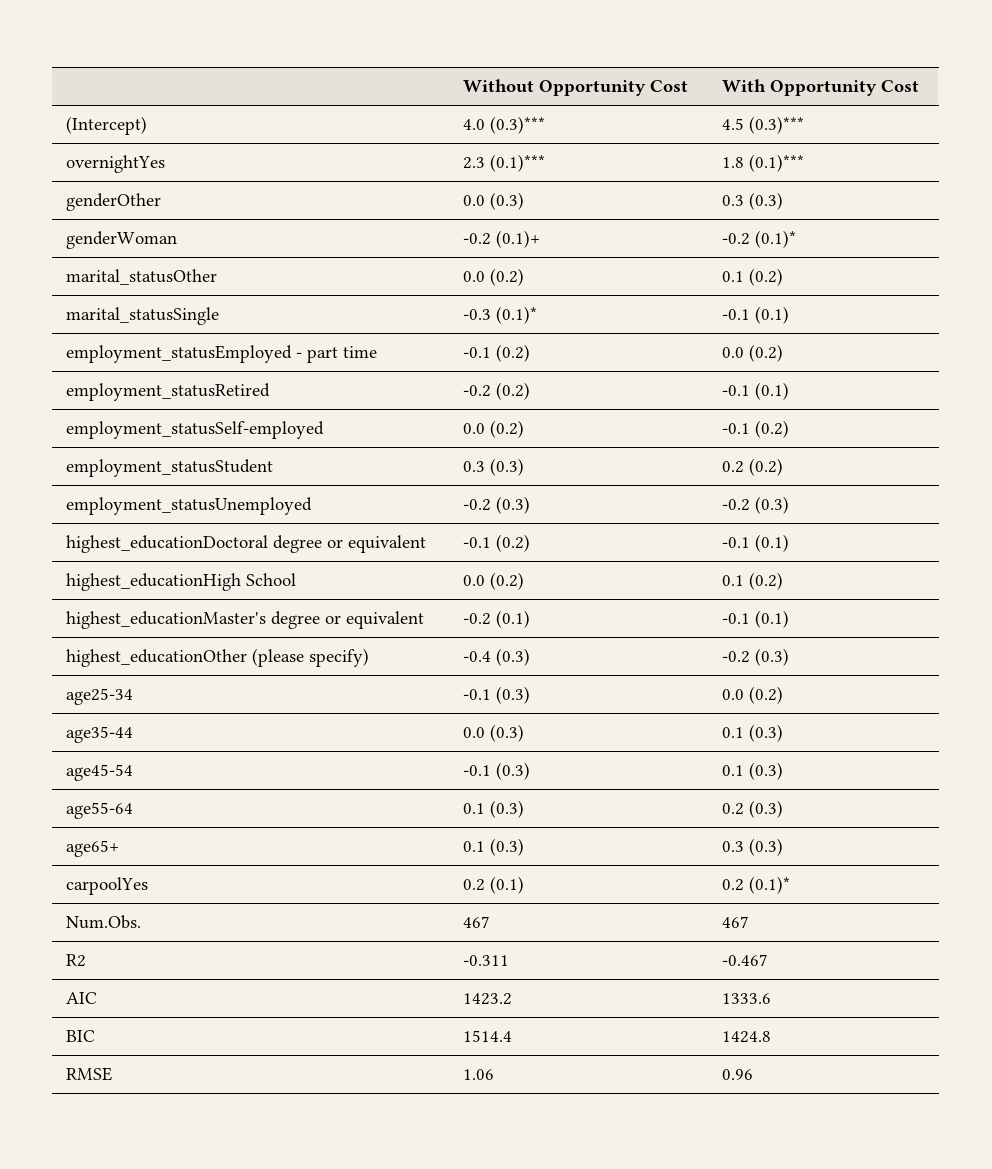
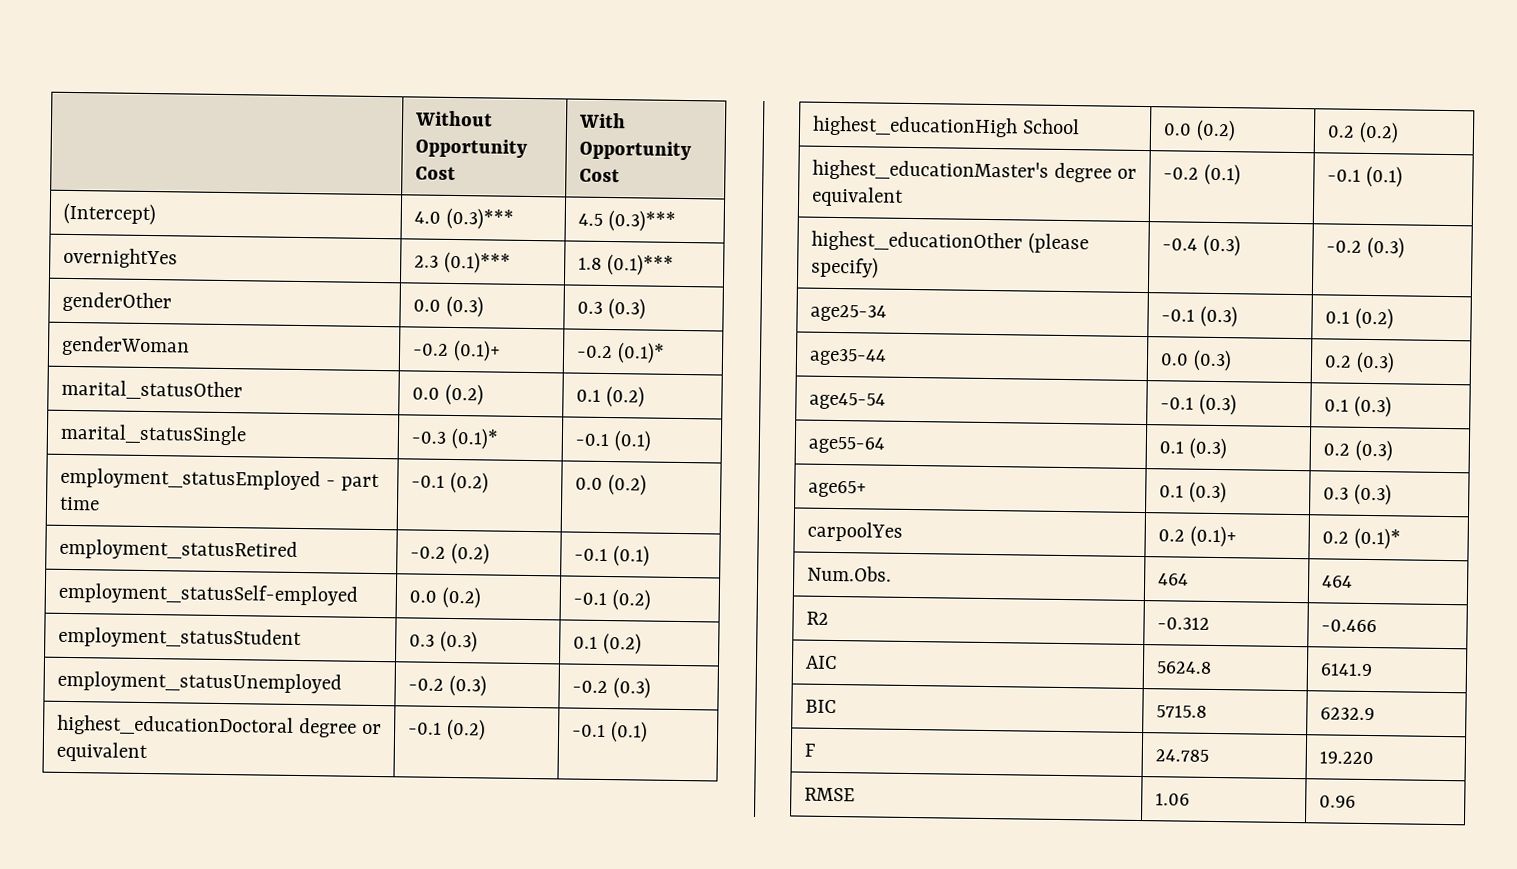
- employment_statusStudent | 0.3 (0.3) | 0.2 (0.2)
+ employment_statusStudent | 0.3 (0.3) | 0.1 (0.2)
- highest_educationHigh School | 0.0 (0.2) | 0.1 (0.2)
+ highest_educationHigh School | 0.0 (0.2) | 0.2 (0.2)
- age25-34 | -0.1 (0.3) | 0.0 (0.2)
+ age25-34 | -0.1 (0.3) | 0.1 (0.2)
- age35-44 | 0.0 (0.3) | 0.1 (0.3)
+ age35-44 | 0.0 (0.3) | 0.2 (0.3)
- carpoolYes | 0.2 (0.1) | 0.2 (0.1)*
+ carpoolYes | 0.2 (0.1)+ | 0.2 (0.1)*
- Num.Obs. | 467 | 467
+ Num.Obs. | 464 | 464
- R2 | -0.311 | -0.467
+ R2 | -0.312 | -0.466
- AIC | 1423.2 | 1333.6
+ AIC | 5624.8 | 6141.9
- BIC | 1514.4 | 1424.8
+ BIC | 5715.8 | 6232.9
+ F | 24.785 | 19.220

